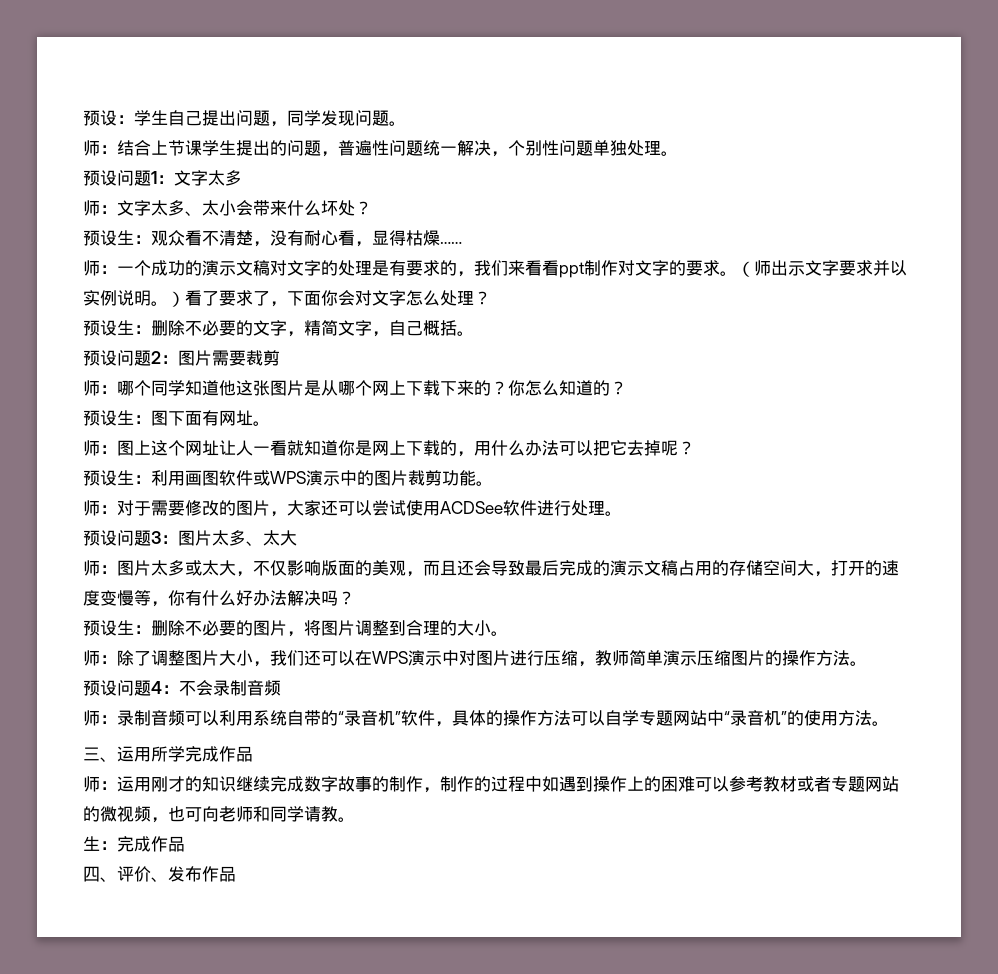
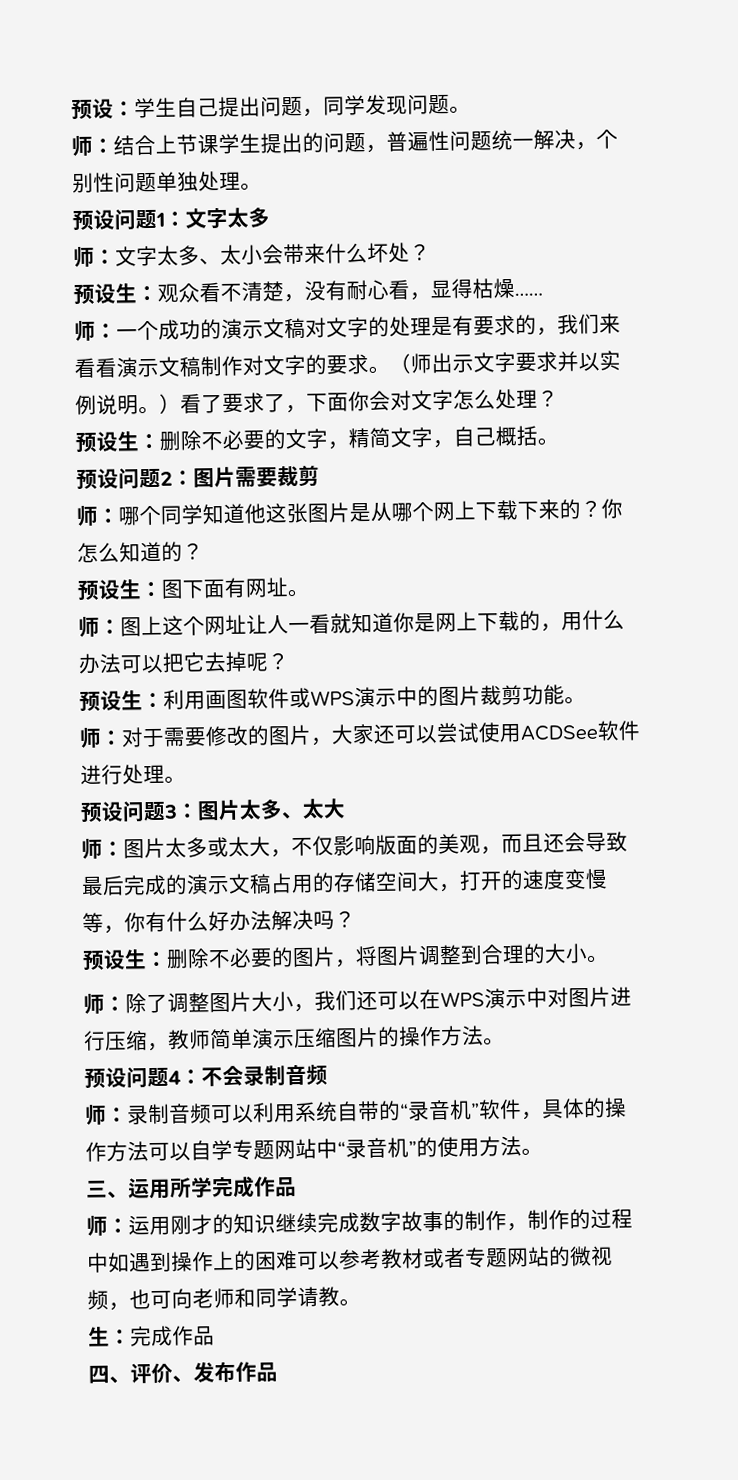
- 师：一个成功的演示文稿对文字的处理是有要求的，我们来看看ppt制作对文字的要求。
+ 师：一个成功的演示文稿对文字的处理是有要求的，我们来看看演示文稿制作对文字的要求。

